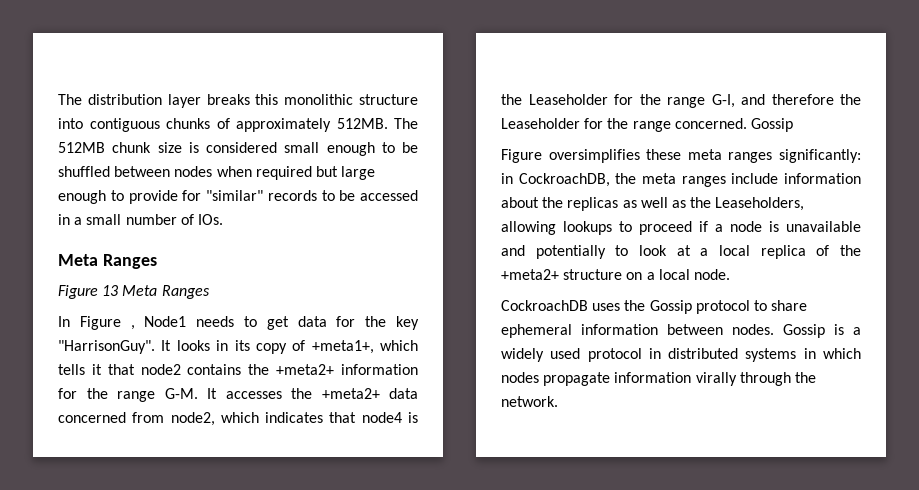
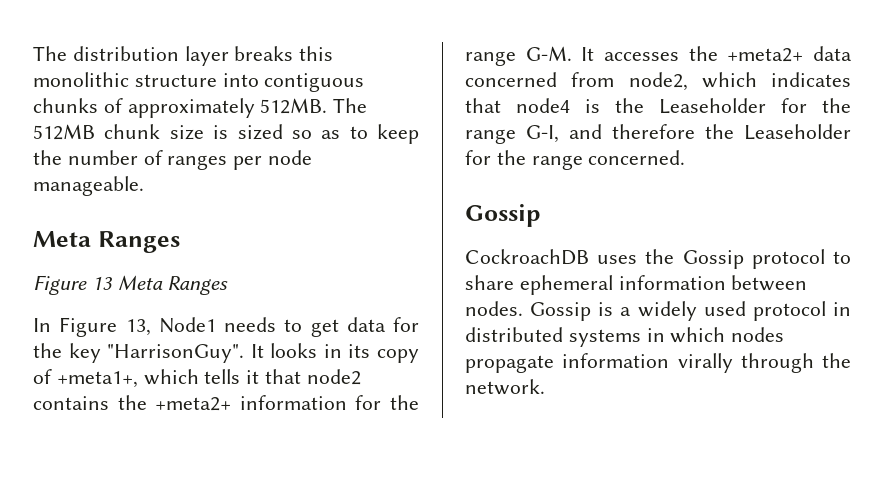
- The 512MB chunk size is considered small enough to be shuffled between nodes when required but large enough to provide for "similar" records to be accessed in a small number of IOs.
+ The 512MB chunk size is sized so as to keep the number of ranges per node manageable.
- In Figure , Node1 needs to get data for the key "HarrisonGuy".
+ In Figure 13, Node1 needs to get data for the key "HarrisonGuy".
- It looks in its copy of +meta1+, which tells it that node2 contains the +meta2+ information for the range G-M. It accesses the +meta2+ data concerned from node2, which indicates that node4 is the Leaseholder for the range G-I, and therefore the Leaseholder for the range concerned. Gossip
- Figure oversimplifies these meta ranges significantly: in CockroachDB, the meta ranges include information about the replicas as well as the Leaseholders, allowing lookups to proceed if a node is unavailable and potentially to look at a local replica of the +meta2+ structure on a local node.
+ It looks in its copy of +meta1+, which tells it that node2 contains the +meta2+ information for the range G-M. It accesses the +meta2+ data concerned from node2, which indicates that node4 is the Leaseholder for the range G-I, and therefore the Leaseholder for the range concerned.
+ Gossip

